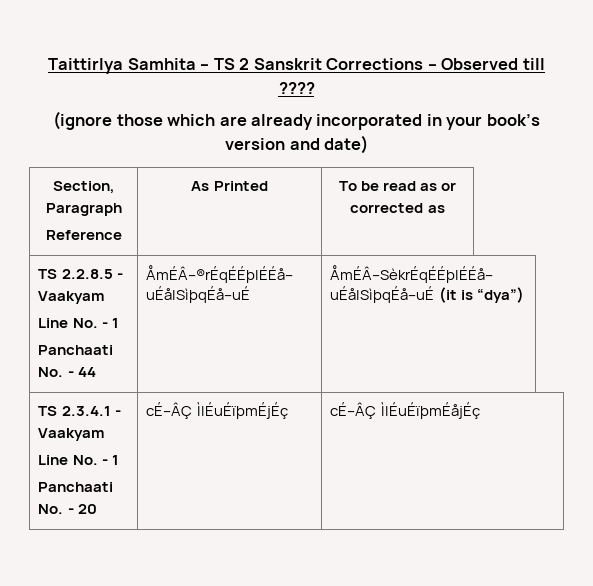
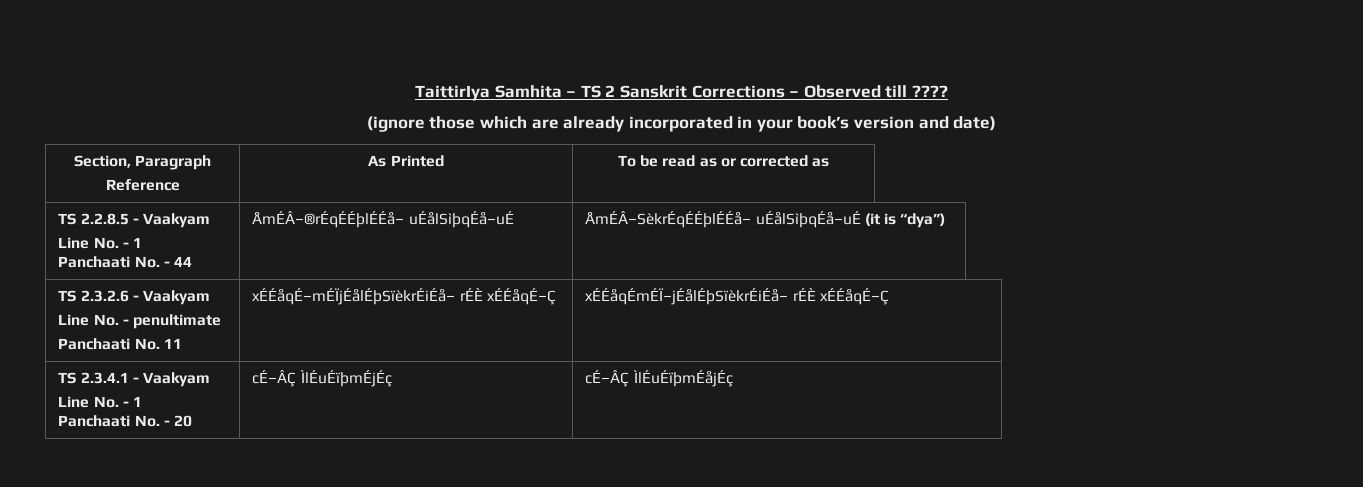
+ TS 2.3.2.6 - Vaakyam
+ Line No. - penultimate
+ Panchaati No. 11 | xÉÉåqÉ–mÉÏjÉålÉþSïèkrÉiÉå– rÉÈ xÉÉåqÉ–Ç | xÉÉåqÉmÉÏ–jÉålÉþSïèkrÉiÉå– rÉÈ xÉÉåqÉ–Ç

